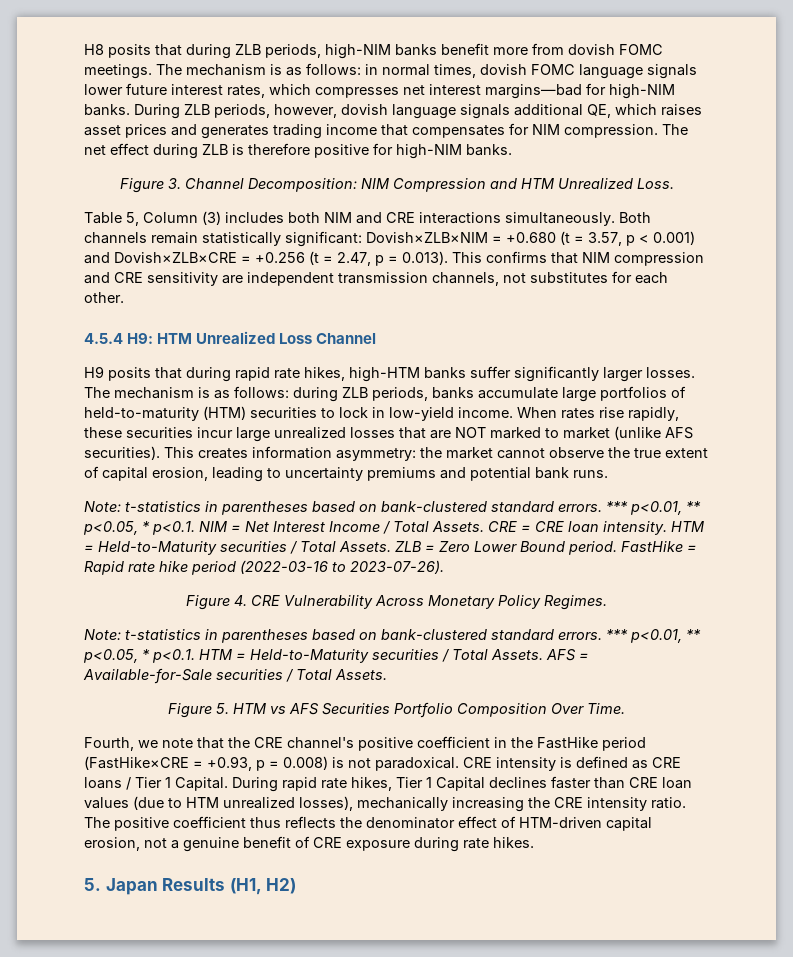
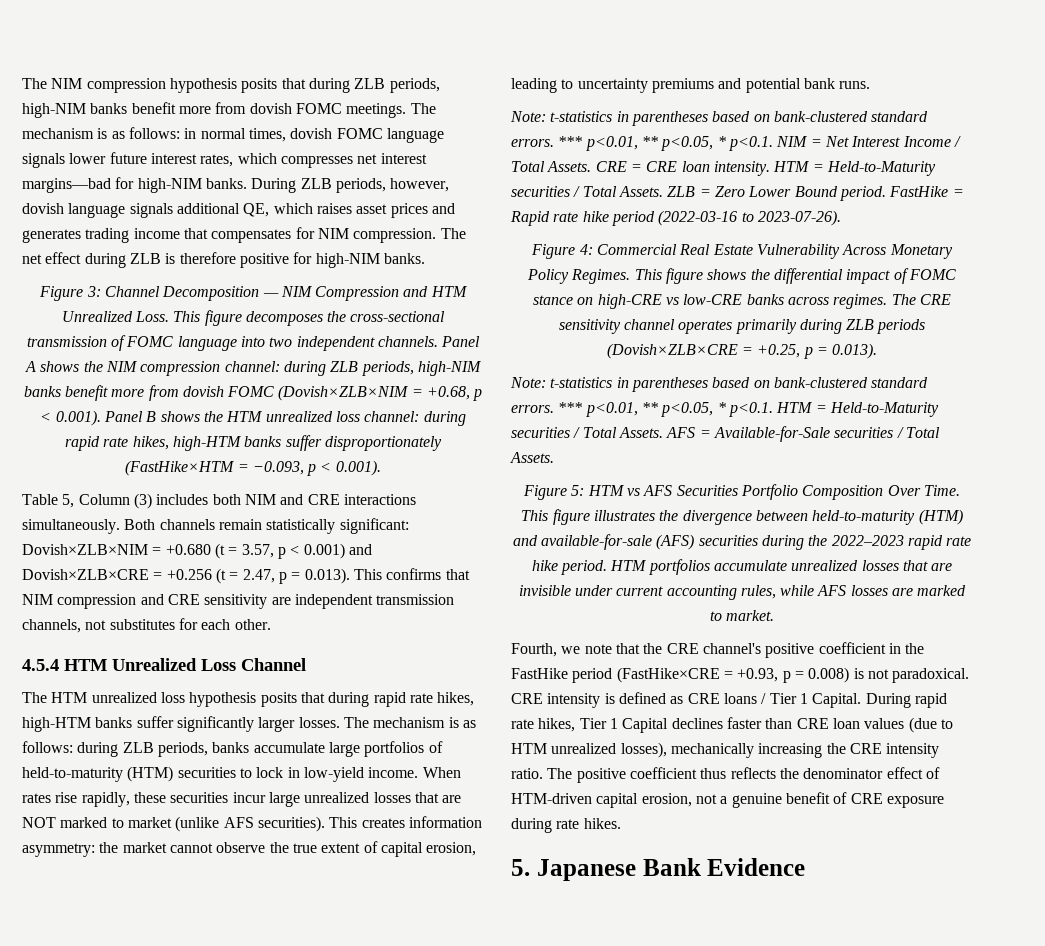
- H8 posits that during ZLB periods, high-NIM banks benefit more from dovish FOMC meetings.
+ The NIM compression hypothesis posits that during ZLB periods, high-NIM banks benefit more from dovish FOMC meetings.
- Figure 3. Channel Decomposition: NIM Compression and HTM Unrealized Loss.
+ Figure 3: Channel Decomposition — NIM Compression and HTM Unrealized Loss. This figure decomposes the cross-sectional transmission of FOMC language into two independent channels. Panel A shows the NIM compression channel: during ZLB periods, high-NIM banks benefit more from dovish FOMC (Dovish×ZLB×NIM = +0.68, p < 0.001). Panel B shows the HTM unrealized loss channel: during rapid rate hikes, high-HTM banks suffer disproportionately (FastHike×HTM = −0.093, p < 0.001).
- 4.5.4 H9: HTM Unrealized Loss Channel
+ 4.5.4 HTM Unrealized Loss Channel
- H9 posits that during rapid rate hikes, high-HTM banks suffer significantly larger losses.
+ The HTM unrealized loss hypothesis posits that during rapid rate hikes, high-HTM banks suffer significantly larger losses.
- Figure 4. CRE Vulnerability Across Monetary Policy Regimes.
+ Figure 4: Commercial Real Estate Vulnerability Across Monetary Policy Regimes. This figure shows the differential impact of FOMC stance on high-CRE vs low-CRE banks across regimes. The CRE sensitivity channel operates primarily during ZLB periods (Dovish×ZLB×CRE = +0.25, p = 0.013).
- Figure 5. HTM vs AFS Securities Portfolio Composition Over Time.
+ Figure 5: HTM vs AFS Securities Portfolio Composition Over Time. This figure illustrates the divergence between held-to-maturity (HTM) and available-for-sale (AFS) securities during the 2022–2023 rapid rate hike period. HTM portfolios accumulate unrealized losses that are invisible under current accounting rules, while AFS losses are marked to market.
- 5. Japan Results (H1, H2)
+ 5. Japanese Bank Evidence

